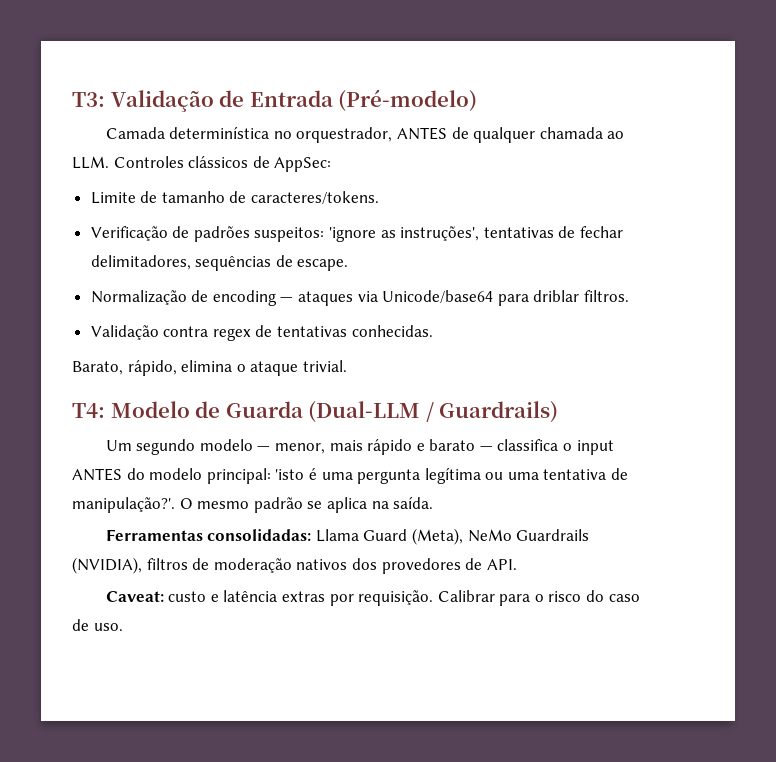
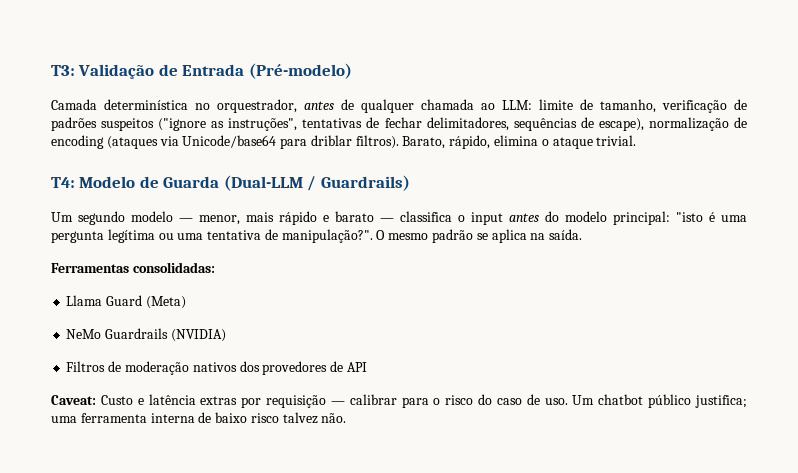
- Camada determinística no orquestrador, ANTES de qualquer chamada ao LLM. Controles clássicos de AppSec:
- Limite de tamanho de caracteres/tokens.
- Verificação de padrões suspeitos: 'ignore as instruções', tentativas de fechar delimitadores, sequências de escape.
- Normalização de encoding — ataques via Unicode/base64 para driblar filtros.
- Validação contra regex de tentativas conhecidas.
- Barato, rápido, elimina o ataque trivial.
+ Camada determinística no orquestrador, antes de qualquer chamada ao LLM: limite de tamanho, verificação de padrões suspeitos ("ignore as instruções", tentativas de fechar delimitadores, sequências de escape), normalização de encoding (ataques via Unicode/base64 para driblar filtros). Barato, rápido, elimina o ataque trivial.
- Um segundo modelo — menor, mais rápido e barato — classifica o input ANTES do modelo principal: 'isto é uma pergunta legítima ou uma tentativa de manipulação?'.
+ Um segundo modelo — menor, mais rápido e barato — classifica o input antes do modelo principal: "isto é uma pergunta legítima ou uma tentativa de manipulação?".
- Ferramentas consolidadas: Llama Guard (Meta), NeMo Guardrails (NVIDIA), filtros de moderação nativos dos provedores de API.
+ Ferramentas consolidadas:
+ Llama Guard (Meta)
+ NeMo Guardrails (NVIDIA)
+ Filtros de moderação nativos dos provedores de API
- Caveat: custo e latência extras por requisição. Calibrar para o risco do caso de uso.
+ Caveat: Custo e latência extras por requisição — calibrar para o risco do caso de uso.
+ Um chatbot público justifica; uma ferramenta interna de baixo risco talvez não.

